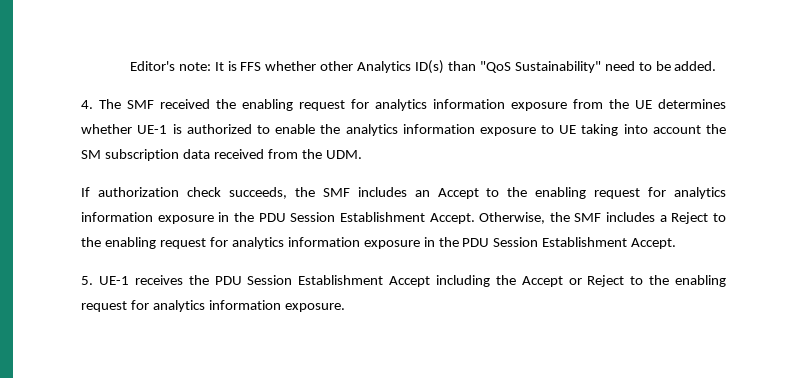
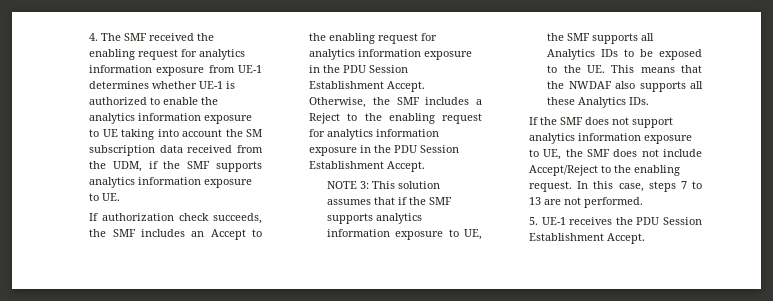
- Editor's note: It is FFS whether other Analytics ID(s) than "QoS Sustainability" need to be added.
- 4. The SMF received the enabling request for analytics information exposure from the UE determines whether UE-1 is authorized to enable the analytics information exposure to UE taking into account the SM subscription data received from the UDM.
+ 4. The SMF received the enabling request for analytics information exposure from UE-1 determines whether UE-1 is authorized to enable the analytics information exposure to UE taking into account the SM subscription data received from the UDM, if the SMF supports analytics information exposure to UE.
+ NOTE 3: This solution assumes that if the SMF supports analytics information exposure to UE, the SMF supports all Analytics IDs to be exposed to the UE. This means that the NWDAF also supports all these Analytics IDs.
+ If the SMF does not support analytics information exposure to UE, the SMF does not include Accept/Reject to the enabling request. In this case, steps 7 to 13 are not performed.
- 5. UE-1 receives the PDU Session Establishment Accept including the Accept or Reject to the enabling request for analytics information exposure.
+ 5. UE-1 receives the PDU Session Establishment Accept.

